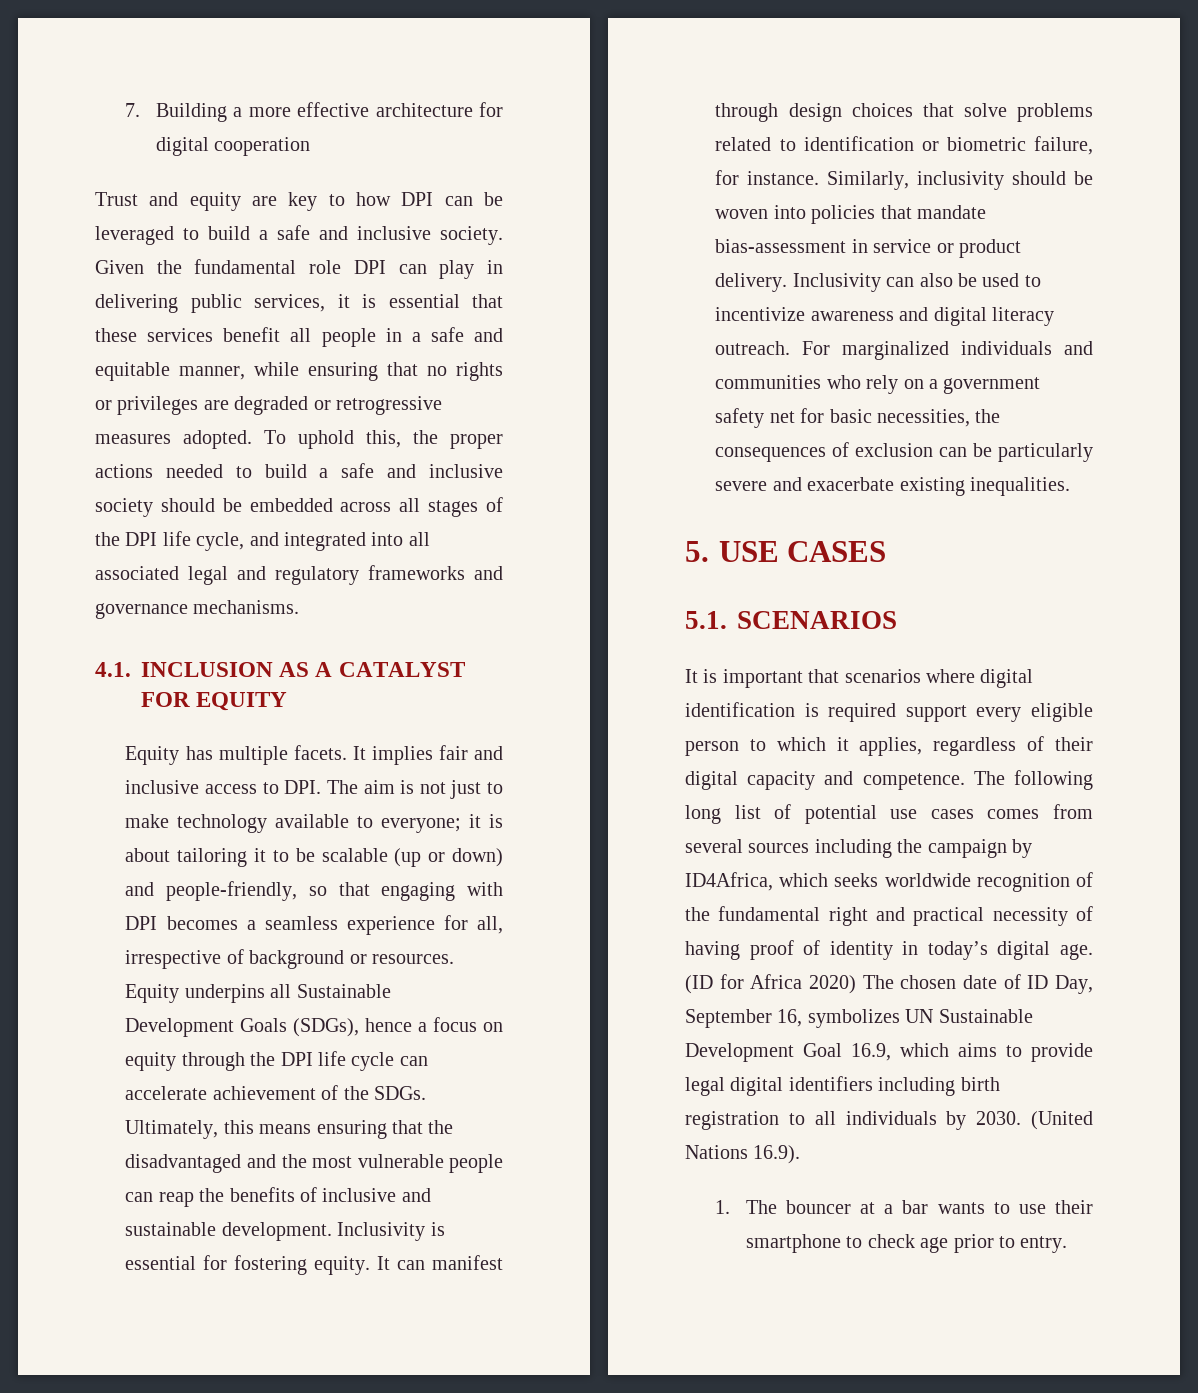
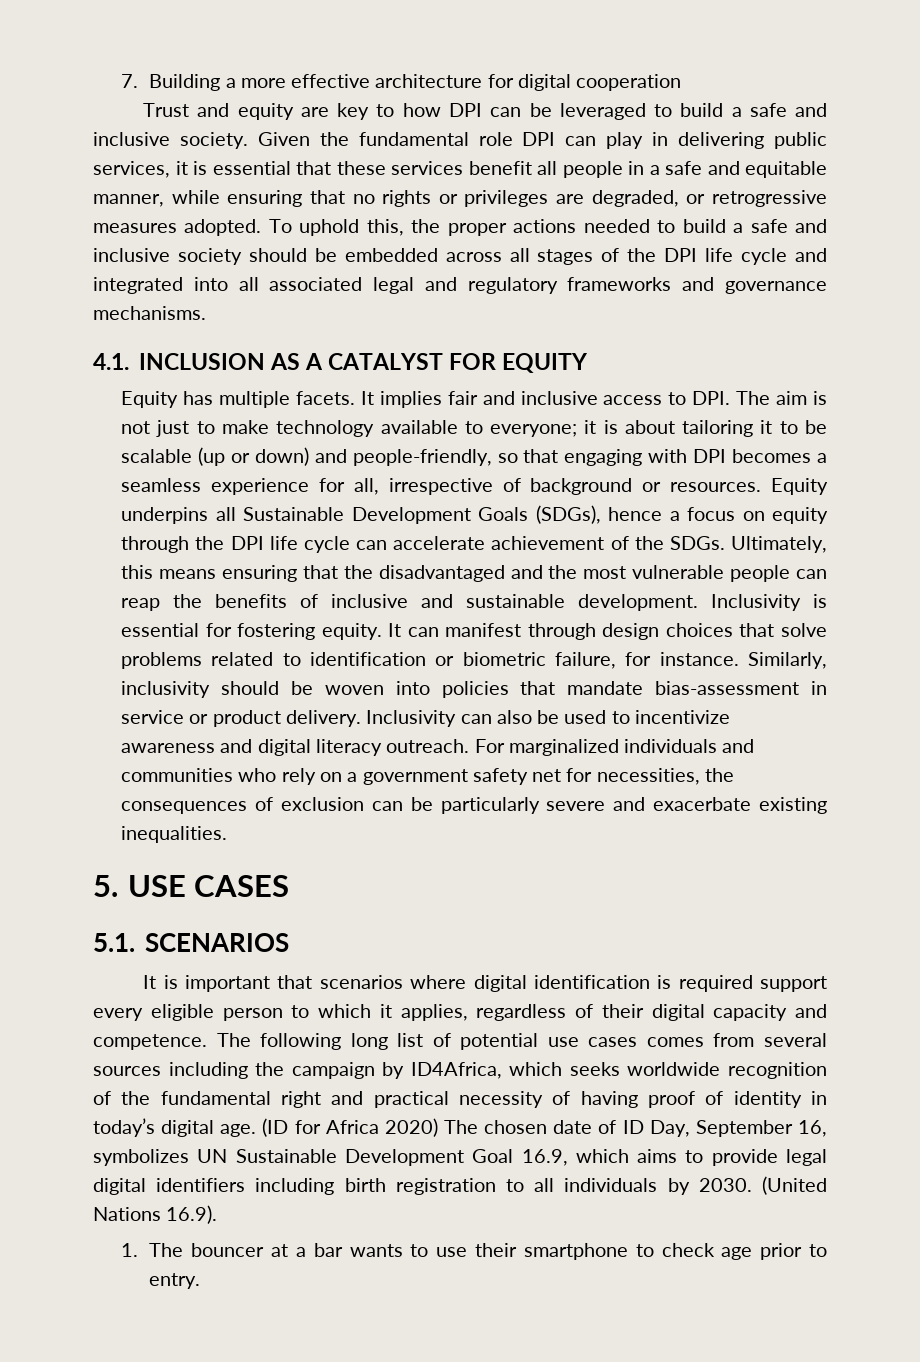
- Given the fundamental role DPI can play in delivering public services, it is essential that these services benefit all people in a safe and equitable manner, while ensuring that no rights or privileges are degraded or retrogressive measures adopted.
+ Given the fundamental role DPI can play in delivering public services, it is essential that these services benefit all people in a safe and equitable manner, while ensuring that no rights or privileges are degraded, or retrogressive measures adopted.
- To uphold this, the proper actions needed to build a safe and inclusive society should be embedded across all stages of the DPI life cycle, and integrated into all associated legal and regulatory frameworks and governance mechanisms.
+ To uphold this, the proper actions needed to build a safe and inclusive society should be embedded across all stages of the DPI life cycle and integrated into all associated legal and regulatory frameworks and governance mechanisms.
- For marginalized individuals and communities who rely on a government safety net for basic necessities, the consequences of exclusion can be particularly severe and exacerbate existing inequalities.
+ For marginalized individuals and communities who rely on a government safety net for necessities, the consequences of exclusion can be particularly severe and exacerbate existing inequalities.

